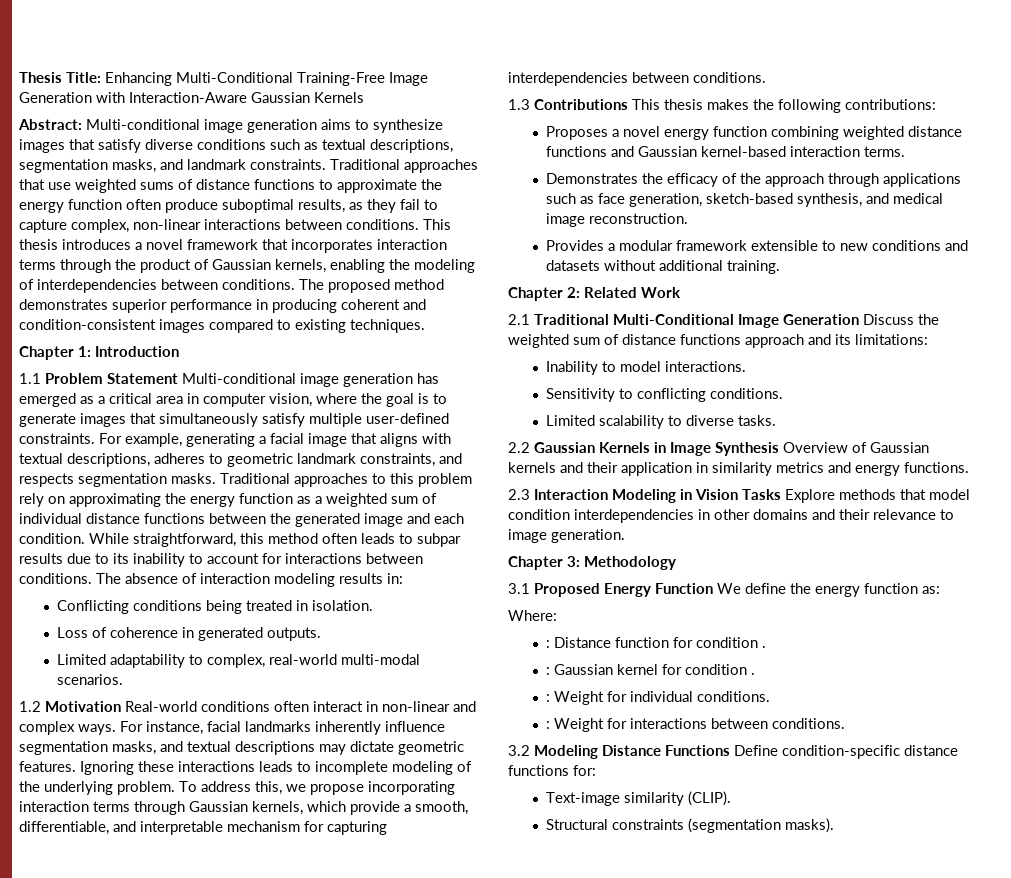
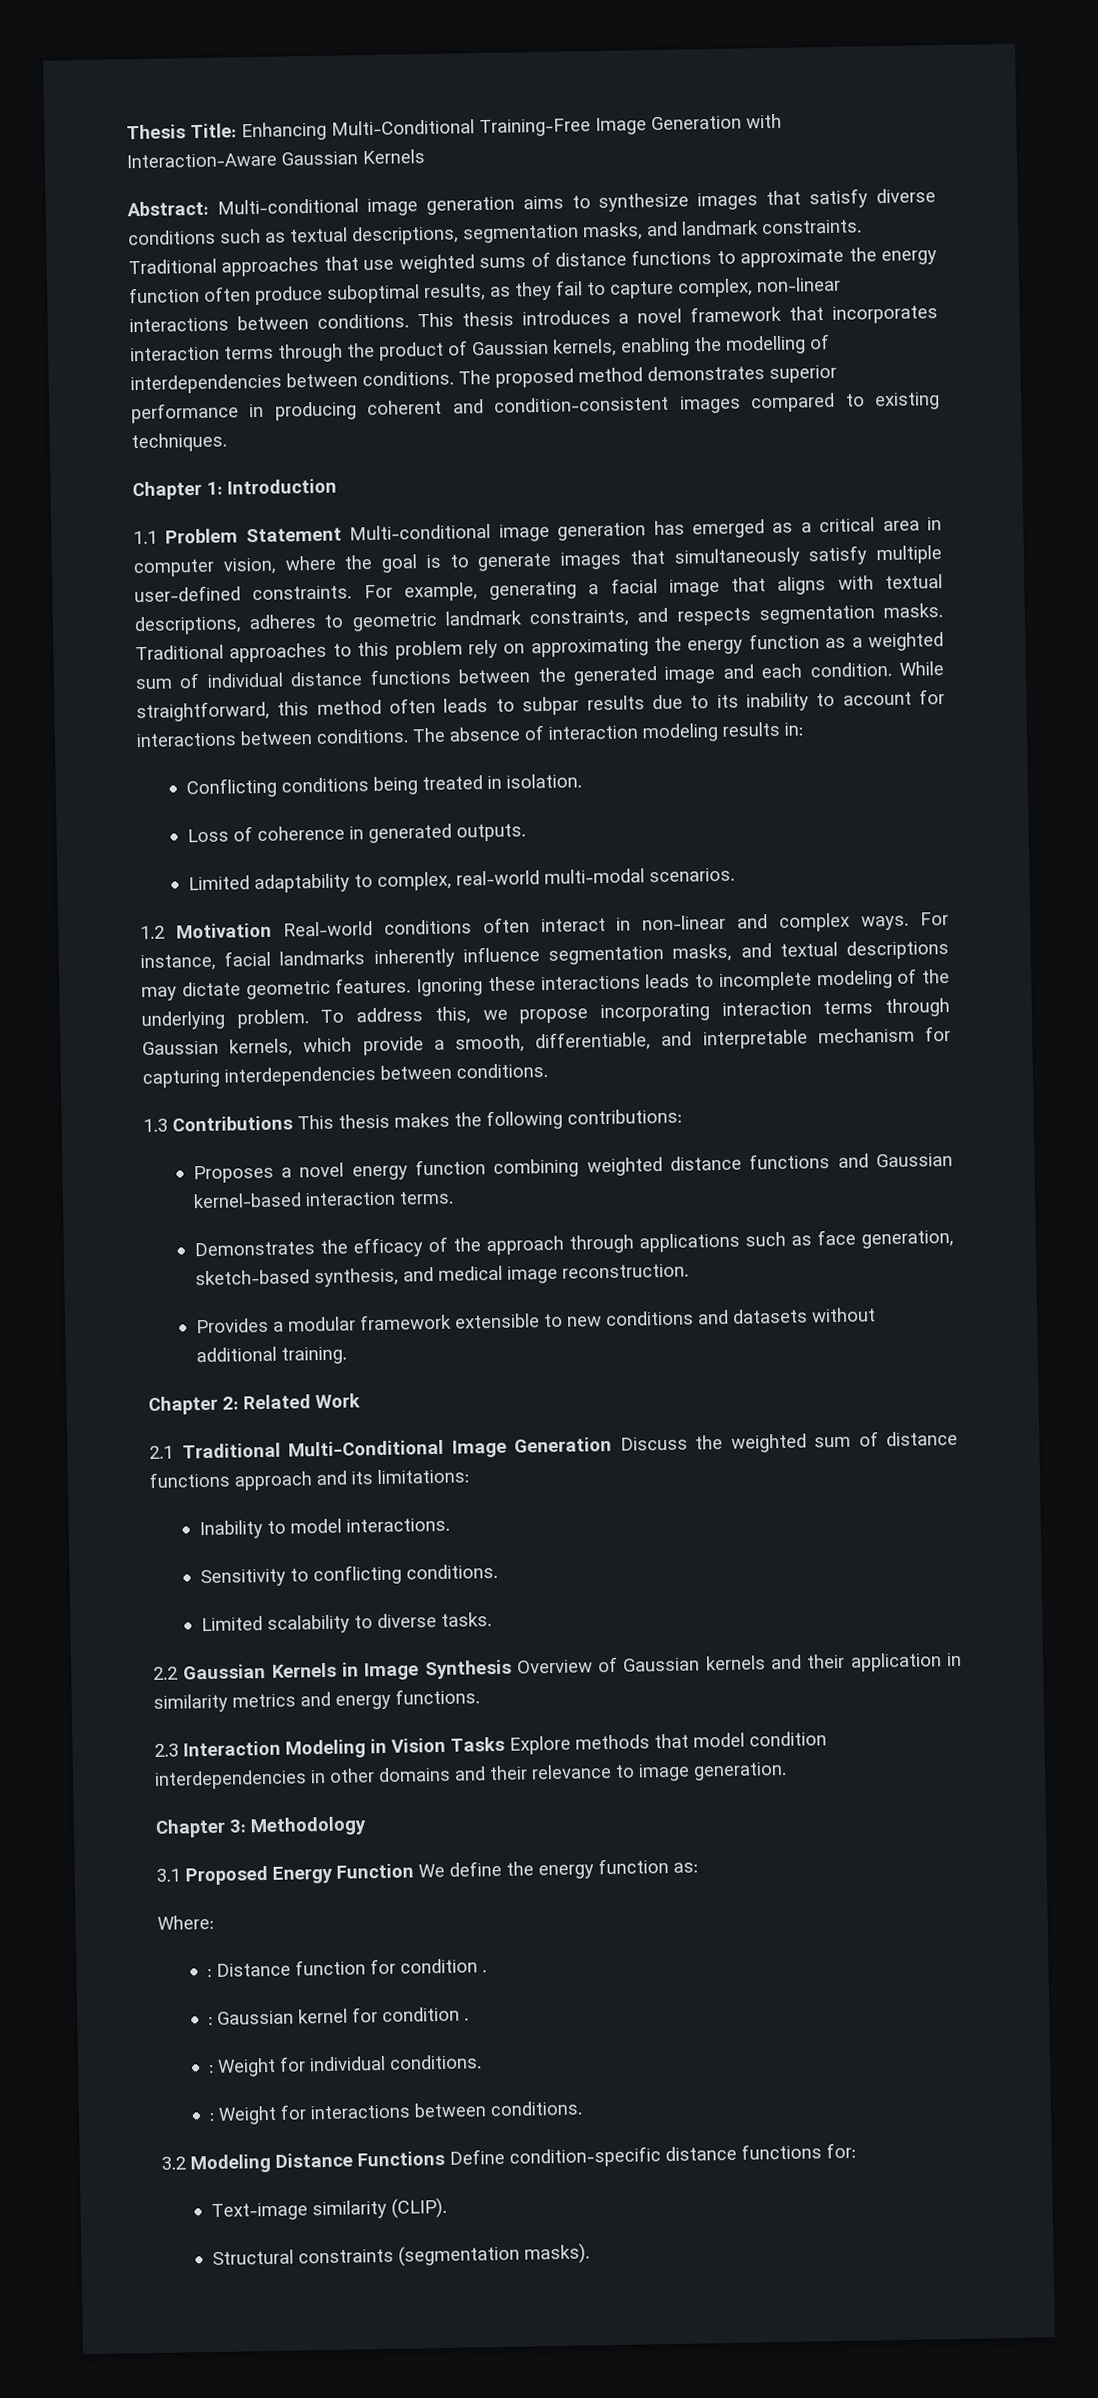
- This thesis introduces a novel framework that incorporates interaction terms through the product of Gaussian kernels, enabling the modeling of interdependencies between conditions.
+ This thesis introduces a novel framework that incorporates interaction terms through the product of Gaussian kernels, enabling the modelling of interdependencies between conditions.

